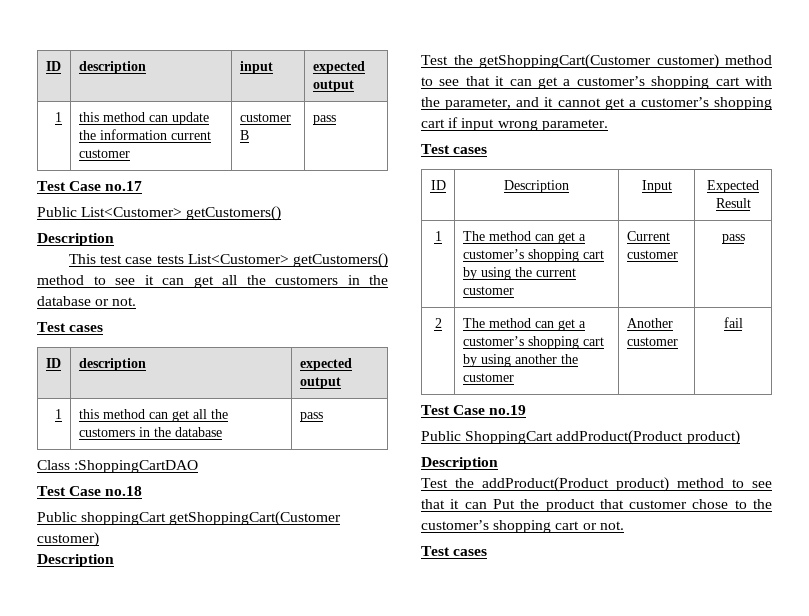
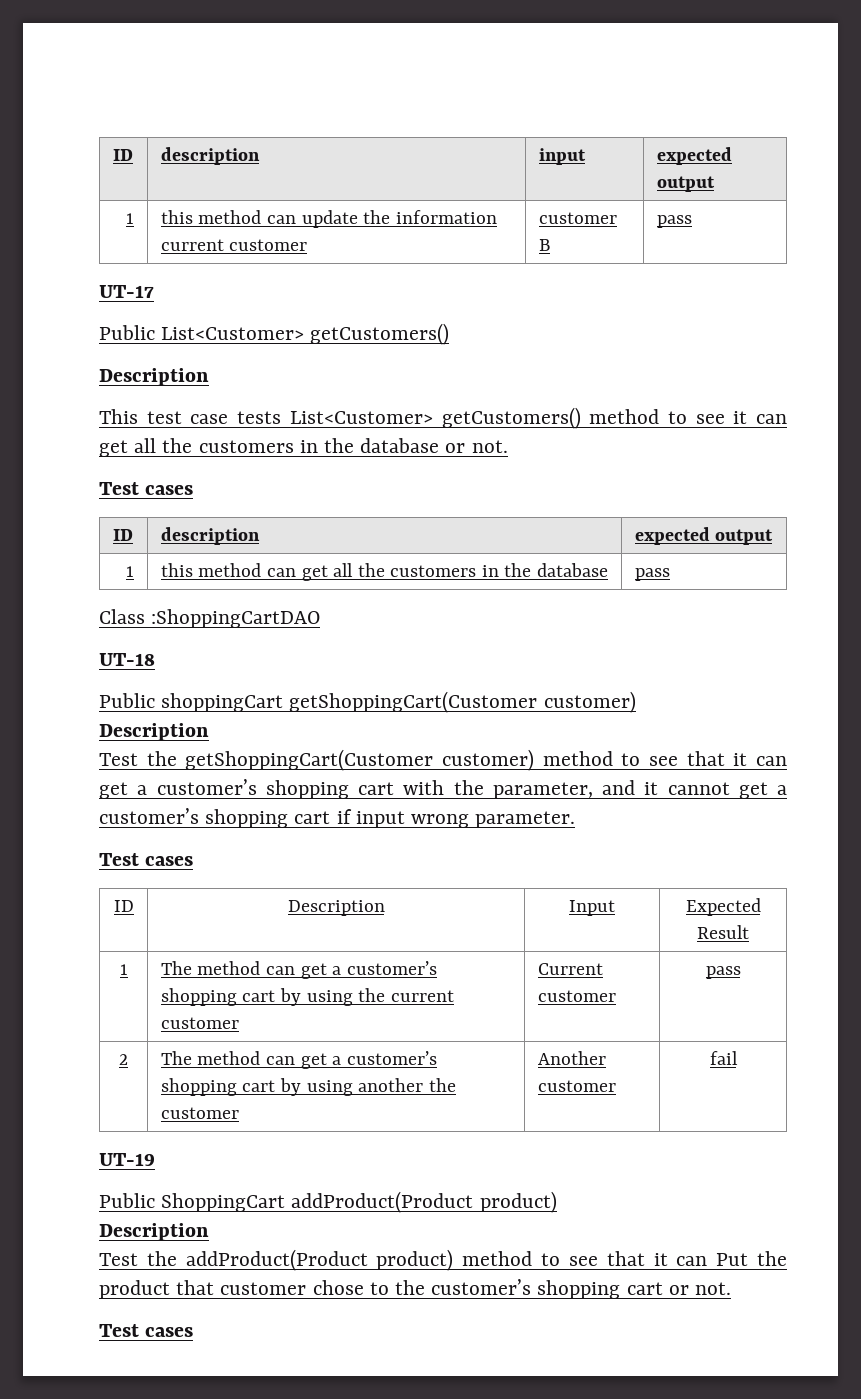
- Test Case no.17
+ UT-17
- Test Case no.18
+ UT-18
- Test Case no.19
+ UT-19

